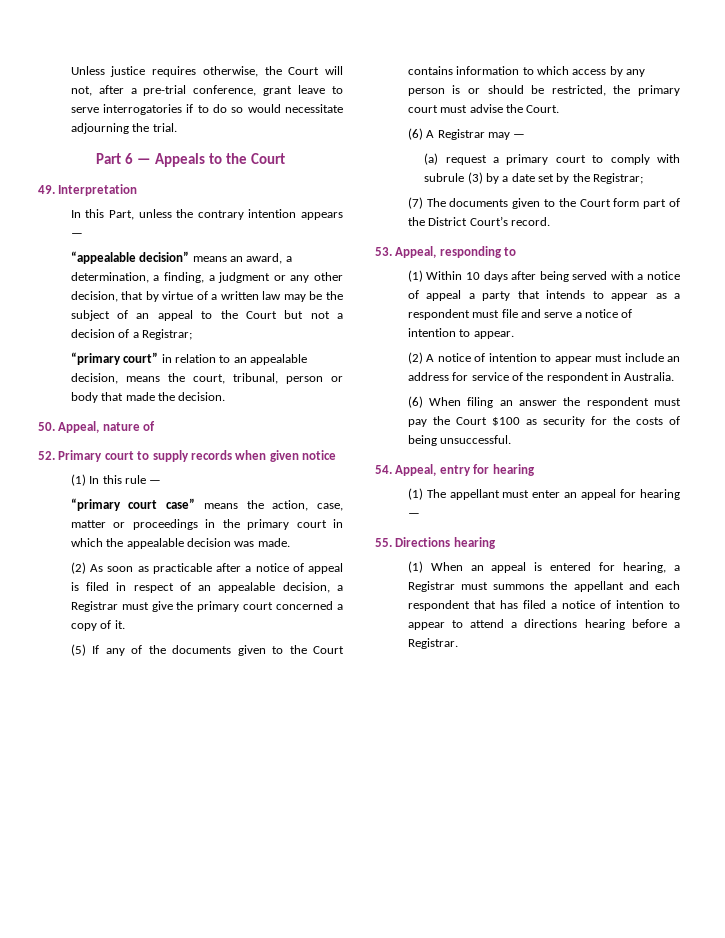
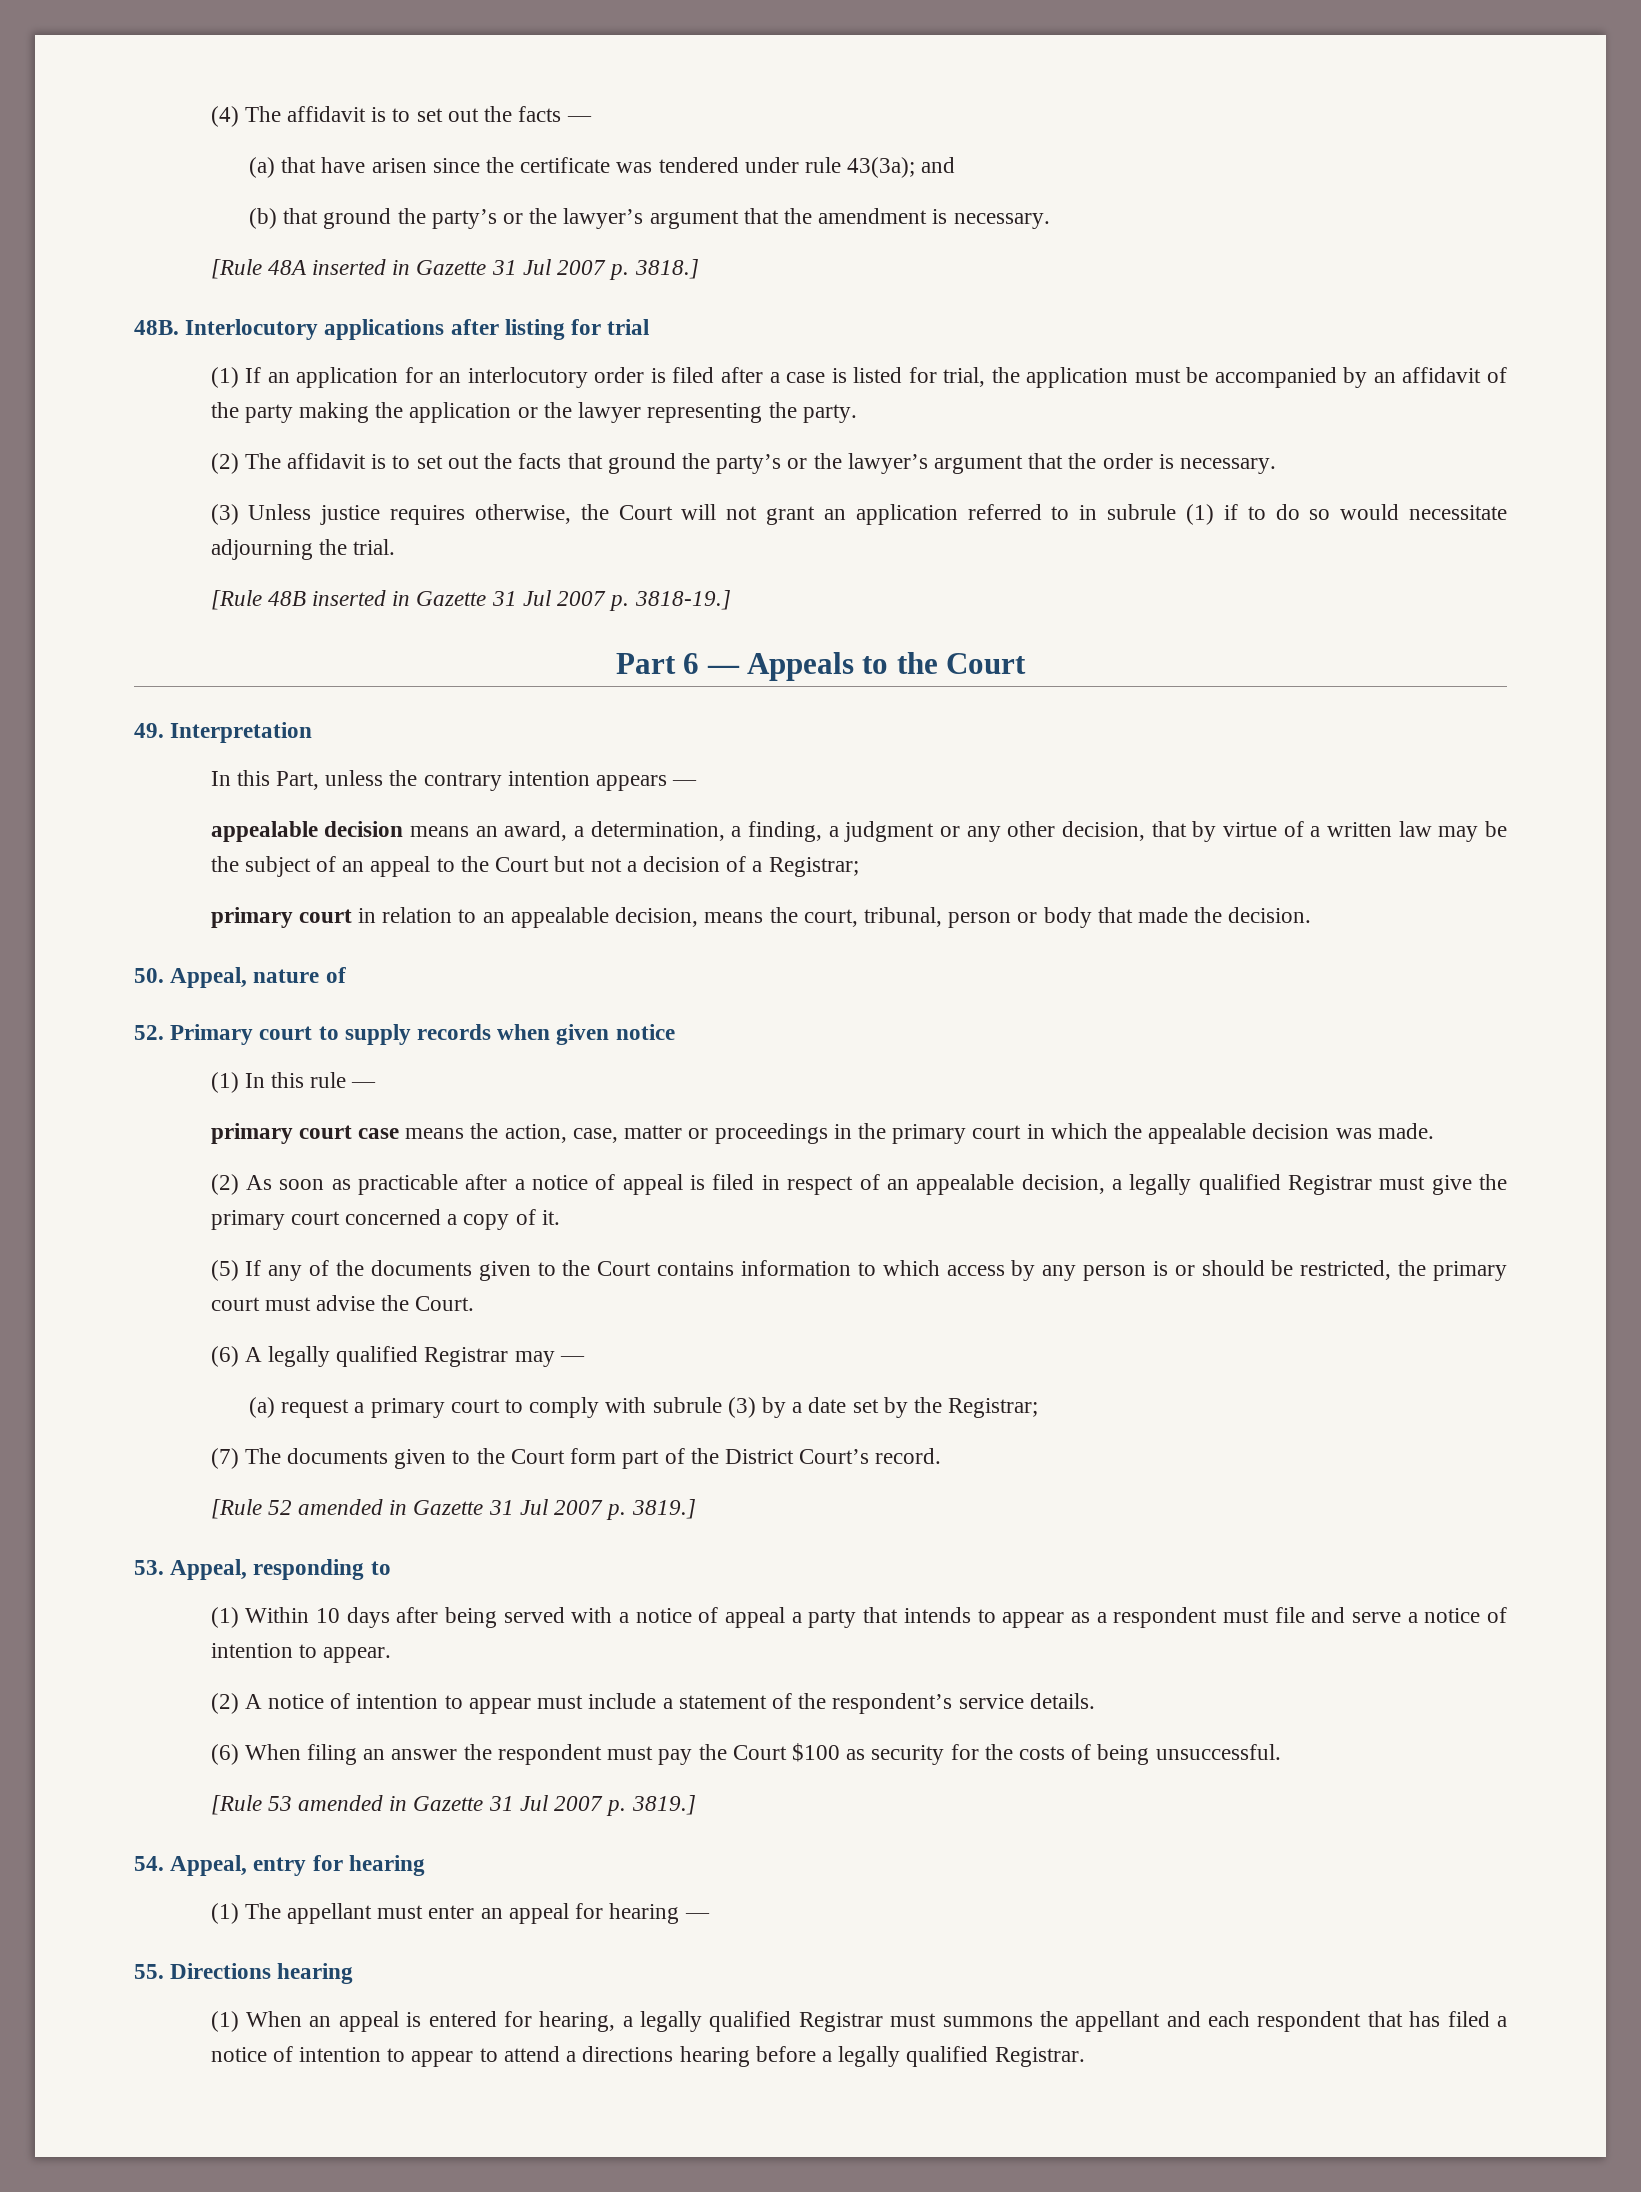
- Unless justice requires otherwise, the Court will not, after a pre-trial conference, grant leave to serve interrogatories if to do so would necessitate adjourning the trial.
+ (4) The affidavit is to set out the facts —
+ (a) that have arisen since the certificate was tendered under rule 43(3a); and
+ (b) that ground the party’s or the lawyer’s argument that the amendment is necessary.
+ [Rule 48A inserted in Gazette 31 Jul 2007 p. 3818.]
+ 48B. Interlocutory applications after listing for trial
+ (1) If an application for an interlocutory order is filed after a case is listed for trial, the application must be accompanied by an affidavit of the party making the application or the lawyer representing the party.
+ (2) The affidavit is to set out the facts that ground the party’s or the lawyer’s argument that the order is necessary.
+ (3) Unless justice requires otherwise, the Court will not grant an application referred to in subrule (1) if to do so would necessitate adjourning the trial.
+ [Rule 48B inserted in Gazette 31 Jul 2007 p. 3818-19.]
- “appealable decision” means an award, a determination, a finding, a judgment or any other decision, that by virtue of a written law may be the subject of an appeal to the Court but not a decision of a Registrar;
+ appealable decision means an award, a determination, a finding, a judgment or any other decision, that by virtue of a written law may be the subject of an appeal to the Court but not a decision of a Registrar;
- “primary court” in relation to an appealable decision, means the court, tribunal, person or body that made the decision.
+ primary court in relation to an appealable decision, means the court, tribunal, person or body that made the decision.
- “primary court case” means the action, case, matter or proceedings in the primary court in which the appealable decision was made.
+ primary court case means the action, case, matter or proceedings in the primary court in which the appealable decision was made.
- (2) As soon as practicable after a notice of appeal is filed in respect of an appealable decision, a Registrar must give the primary court concerned a copy of it.
+ (2) As soon as practicable after a notice of appeal is filed in respect of an appealable decision, a legally qualified Registrar must give the primary court concerned a copy of it.
- (6) A Registrar may —
+ (6) A legally qualified Registrar may —
+ [Rule 52 amended in Gazette 31 Jul 2007 p. 3819.]
- (2) A notice of intention to appear must include an address for service of the respondent in Australia.
+ (2) A notice of intention to appear must include a statement of the respondent’s service details.
+ [Rule 53 amended in Gazette 31 Jul 2007 p. 3819.]
- (1) When an appeal is entered for hearing, a Registrar must summons the appellant and each respondent that has filed a notice of intention to appear to attend a directions hearing before a Registrar.
+ (1) When an appeal is entered for hearing, a legally qualified Registrar must summons the appellant and each respondent that has filed a notice of intention to appear to attend a directions hearing before a legally qualified Registrar.

